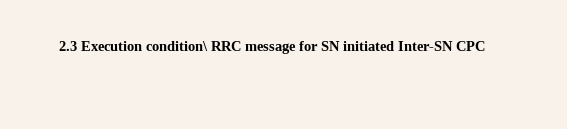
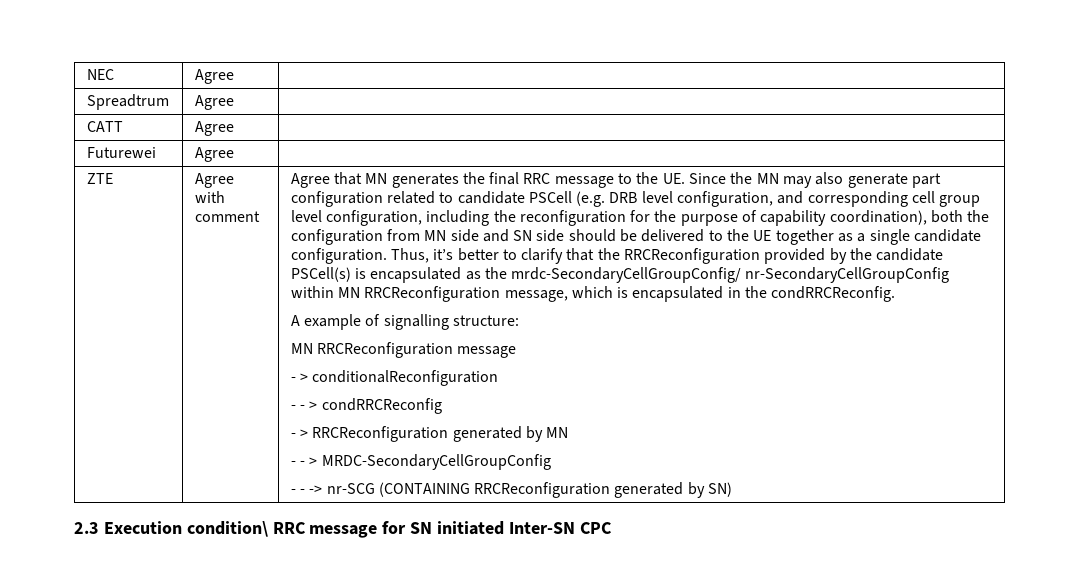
+ NEC | Agree |
+ Spreadtrum | Agree |
+ CATT | Agree |
+ Futurewei | Agree |
+ ZTE | Agree with comment | Agree that MN generates the final RRC message to the UE. Since the MN may also generate part configuration related to candidate PSCell (e.g. DRB level configuration, and corresponding cell group level configuration, including the reconfiguration for the purpose of capability coordination), both the configuration from MN side and SN side should be delivered to the UE together as a single candidate configuration. Thus, it’s better to clarify that the RRCReconfiguration provided by the candidate PSCell(s) is encapsulated as the mrdc-SecondaryCellGroupConfig/ nr-SecondaryCellGroupConfig within MN RRCReconfiguration message, which is encapsulated in the condRRCReconfig.
+ A example of signalling structure:
+ MN RRCReconfiguration message
+ - > conditionalReconfiguration
+ - - > condRRCReconfig
+ - > RRCReconfiguration generated by MN
+ - - > MRDC-SecondaryCellGroupConfig
+ - - -> nr-SCG (CONTAINING RRCReconfiguration generated by SN)

